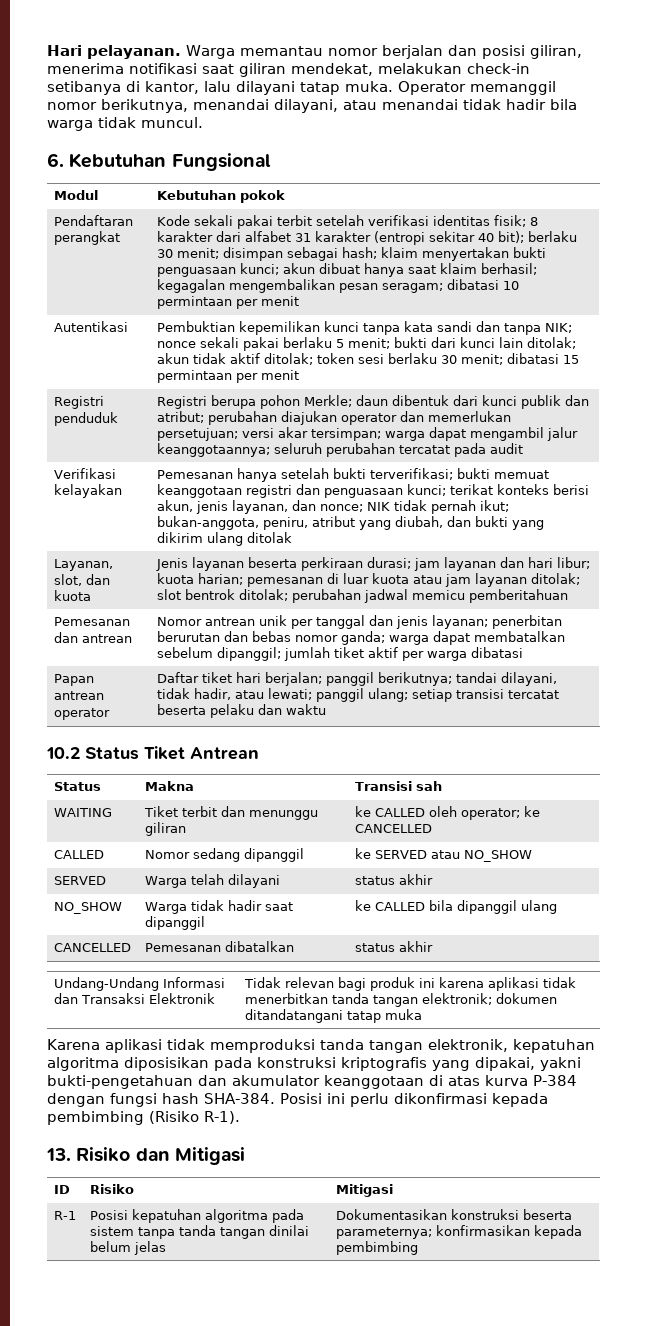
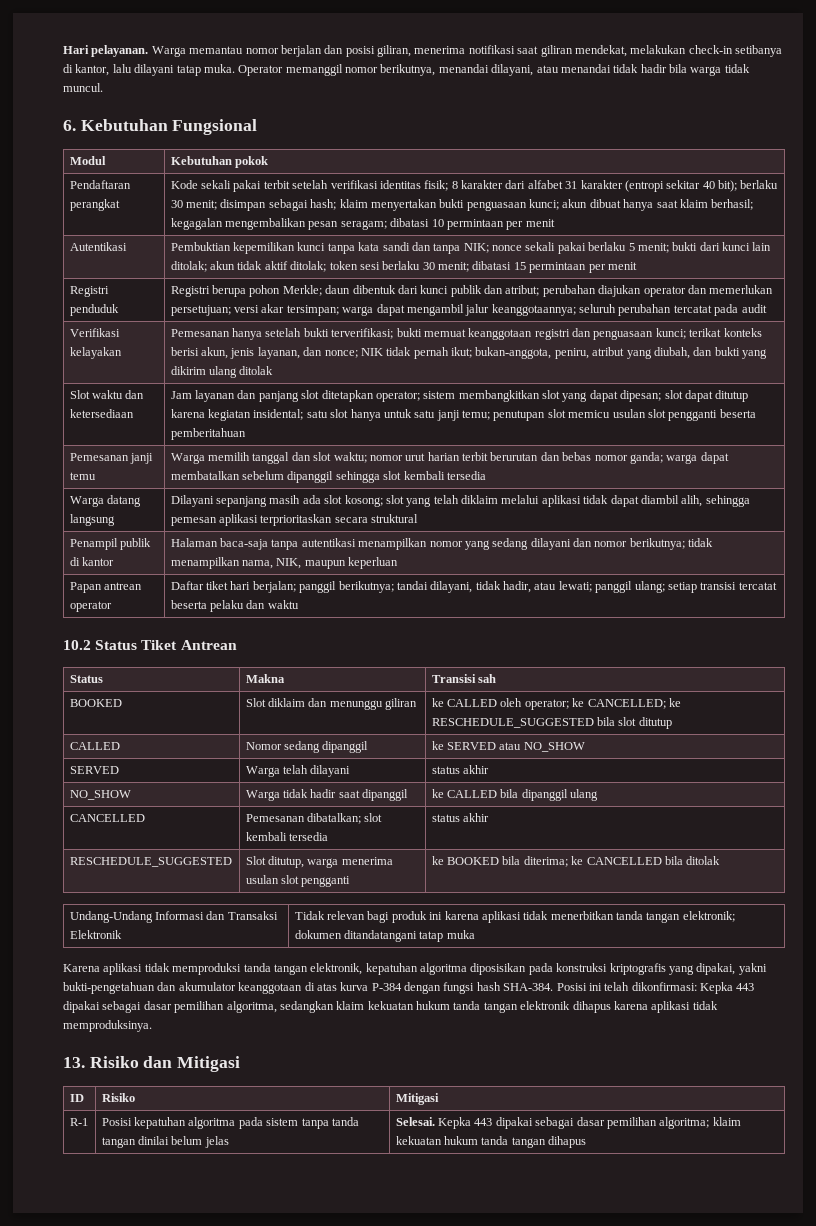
- Layanan, slot, dan kuota | Jenis layanan beserta perkiraan durasi; jam layanan dan hari libur; kuota harian; pemesanan di luar kuota atau jam layanan ditolak; slot bentrok ditolak; perubahan jadwal memicu pemberitahuan
- Pemesanan dan antrean | Nomor antrean unik per tanggal dan jenis layanan; penerbitan berurutan dan bebas nomor ganda; warga dapat membatalkan sebelum dipanggil; jumlah tiket aktif per warga dibatasi
+ Slot waktu dan ketersediaan | Jam layanan dan panjang slot ditetapkan operator; sistem membangkitkan slot yang dapat dipesan; slot dapat ditutup karena kegiatan insidental; satu slot hanya untuk satu janji temu; penutupan slot memicu usulan slot pengganti beserta pemberitahuan
+ Pemesanan janji temu | Warga memilih tanggal dan slot waktu; nomor urut harian terbit berurutan dan bebas nomor ganda; warga dapat membatalkan sebelum dipanggil sehingga slot kembali tersedia
+ Warga datang langsung | Dilayani sepanjang masih ada slot kosong; slot yang telah diklaim melalui aplikasi tidak dapat diambil alih, sehingga pemesan aplikasi terprioritaskan secara struktural
+ Penampil publik di kantor | Halaman baca-saja tanpa autentikasi menampilkan nomor yang sedang dilayani dan nomor berikutnya; tidak menampilkan nama, NIK, maupun keperluan
- WAITING | Tiket terbit dan menunggu giliran | ke CALLED oleh operator; ke CANCELLED
+ BOOKED | Slot diklaim dan menunggu giliran | ke CALLED oleh operator; ke CANCELLED; ke RESCHEDULE_SUGGESTED bila slot ditutup
- CANCELLED | Pemesanan dibatalkan | status akhir
+ CANCELLED | Pemesanan dibatalkan; slot kembali tersedia | status akhir
+ RESCHEDULE_SUGGESTED | Slot ditutup, warga menerima usulan slot pengganti | ke BOOKED bila diterima; ke CANCELLED bila ditolak
- Posisi ini perlu dikonfirmasi kepada pembimbing (Risiko R-1).
+ Posisi ini telah dikonfirmasi: Kepka 443 dipakai sebagai dasar pemilihan algoritma, sedangkan klaim kekuatan hukum tanda tangan elektronik dihapus karena aplikasi tidak memproduksinya.
- R-1 | Posisi kepatuhan algoritma pada sistem tanpa tanda tangan dinilai belum jelas | Dokumentasikan konstruksi beserta parameternya; konfirmasikan kepada pembimbing
+ R-1 | Posisi kepatuhan algoritma pada sistem tanpa tanda tangan dinilai belum jelas | Selesai. Kepka 443 dipakai sebagai dasar pemilihan algoritma; klaim kekuatan hukum tanda tangan dihapus

